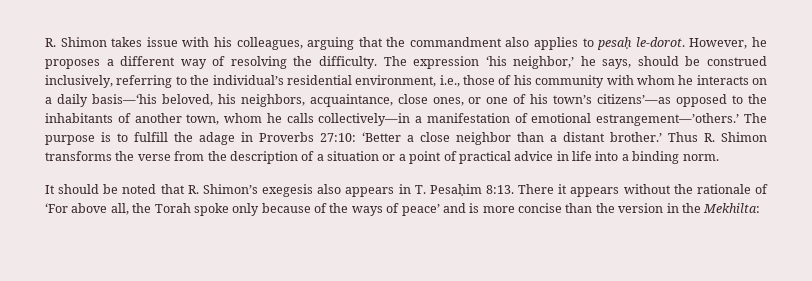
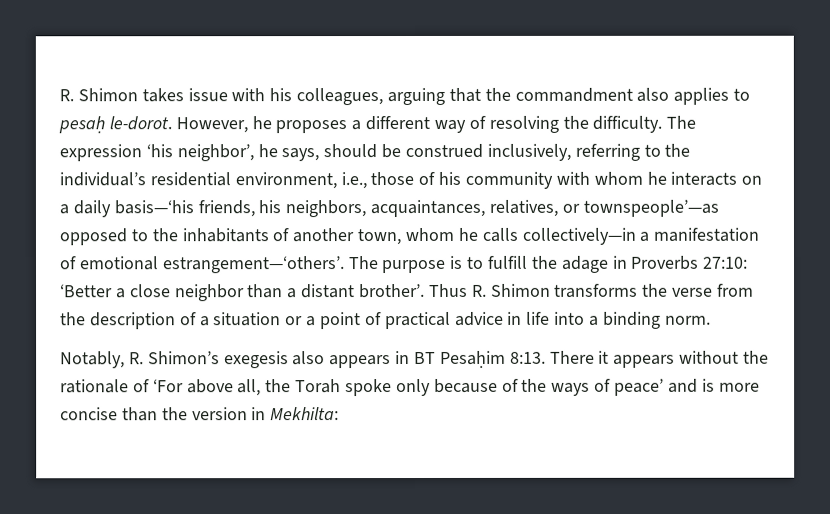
- The expression ‘his neighbor,’ he says, should be construed inclusively, referring to the individual’s residential environment, i.e., those of his community with whom he interacts on a daily basis—‘his beloved, his neighbors, acquaintance, close ones, or one of his town’s citizens’—as opposed to the inhabitants of another town, whom he calls collectively—in a manifestation of emotional estrangement—’others.’
+ The expression ‘his neighbor’, he says, should be construed inclusively, referring to the individual’s residential environment, i.e., those of his community with whom he interacts on a daily basis—‘his friends, his neighbors, acquaintances, relatives, or townspeople’—as opposed to the inhabitants of another town, whom he calls collectively—in a manifestation of emotional estrangement—‘others’.
- The purpose is to fulfill the adage in Proverbs 27:10: ‘Better a close neighbor than a distant brother.’
+ The purpose is to fulfill the adage in Proverbs 27:10: ‘Better a close neighbor than a distant brother’.
- It should be noted that R. Shimon’s exegesis also appears in T. Pesaḥim 8:13.
+ Notably, R. Shimon’s exegesis also appears in BT Pesaḥim 8:13.
- There it appears without the rationale of ‘For above all, the Torah spoke only because of the ways of peace’ and is more concise than the version in the Mekhilta:
+ There it appears without the rationale of ‘For above all, the Torah spoke only because of the ways of peace’ and is more concise than the version in Mekhilta:

